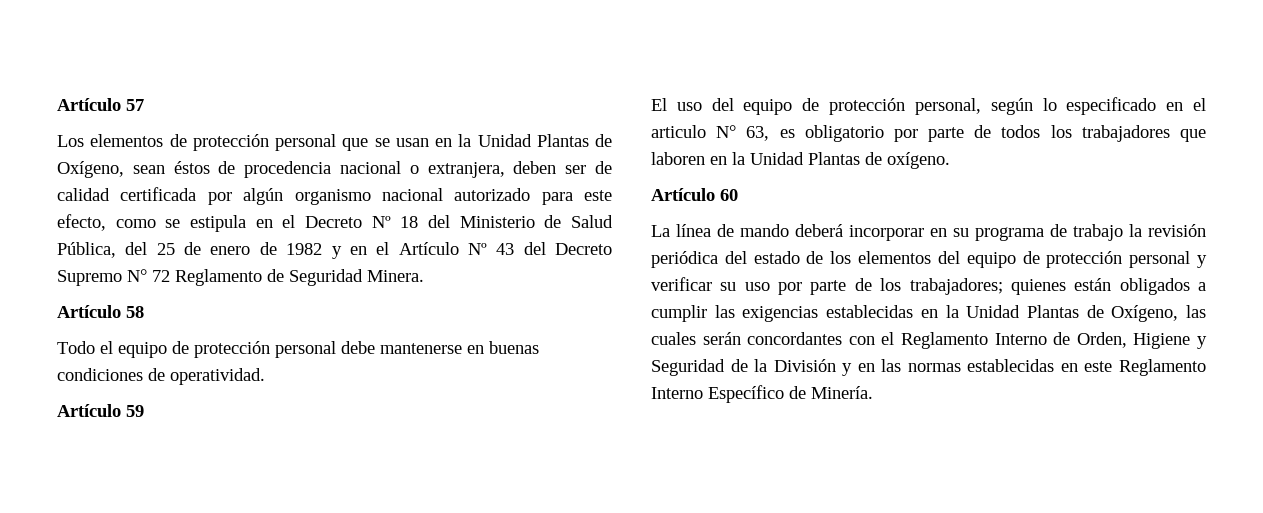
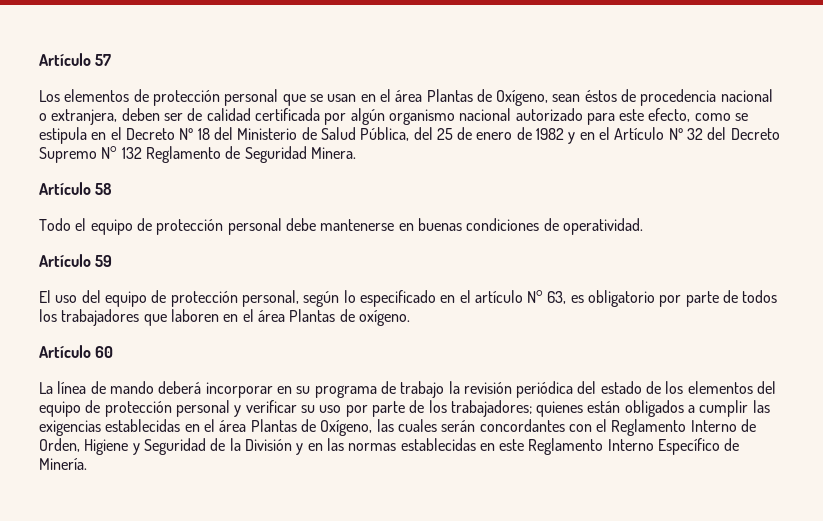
- Los elementos de protección personal que se usan en la Unidad Plantas de Oxígeno, sean éstos de procedencia nacional o extranjera, deben ser de calidad certificada por algún organismo nacional autorizado para este efecto, como se estipula en el Decreto Nº 18 del Ministerio de Salud Pública, del 25 de enero de 1982 y en el Artículo Nº 43 del Decreto Supremo N° 72 Reglamento de Seguridad Minera.
+ Los elementos de protección personal que se usan en el área Plantas de Oxígeno, sean éstos de procedencia nacional o extranjera, deben ser de calidad certificada por algún organismo nacional autorizado para este efecto, como se estipula en el Decreto Nº 18 del Ministerio de Salud Pública, del 25 de enero de 1982 y en el Artículo Nº 32 del Decreto Supremo N° 132 Reglamento de Seguridad Minera.
- El uso del equipo de protección personal, según lo especificado en el articulo N° 63, es obligatorio por parte de todos los trabajadores que laboren en la Unidad Plantas de oxígeno.
+ El uso del equipo de protección personal, según lo especificado en el artículo N° 63, es obligatorio por parte de todos los trabajadores que laboren en el área Plantas de oxígeno.
- quienes están obligados a cumplir las exigencias establecidas en la Unidad Plantas de Oxígeno, las cuales serán concordantes con el Reglamento Interno de Orden, Higiene y Seguridad de la División y en las normas establecidas en este Reglamento Interno Específico de Minería.
+ quienes están obligados a cumplir las exigencias establecidas en el área Plantas de Oxígeno, las cuales serán concordantes con el Reglamento Interno de Orden, Higiene y Seguridad de la División y en las normas establecidas en este Reglamento Interno Específico de Minería.

